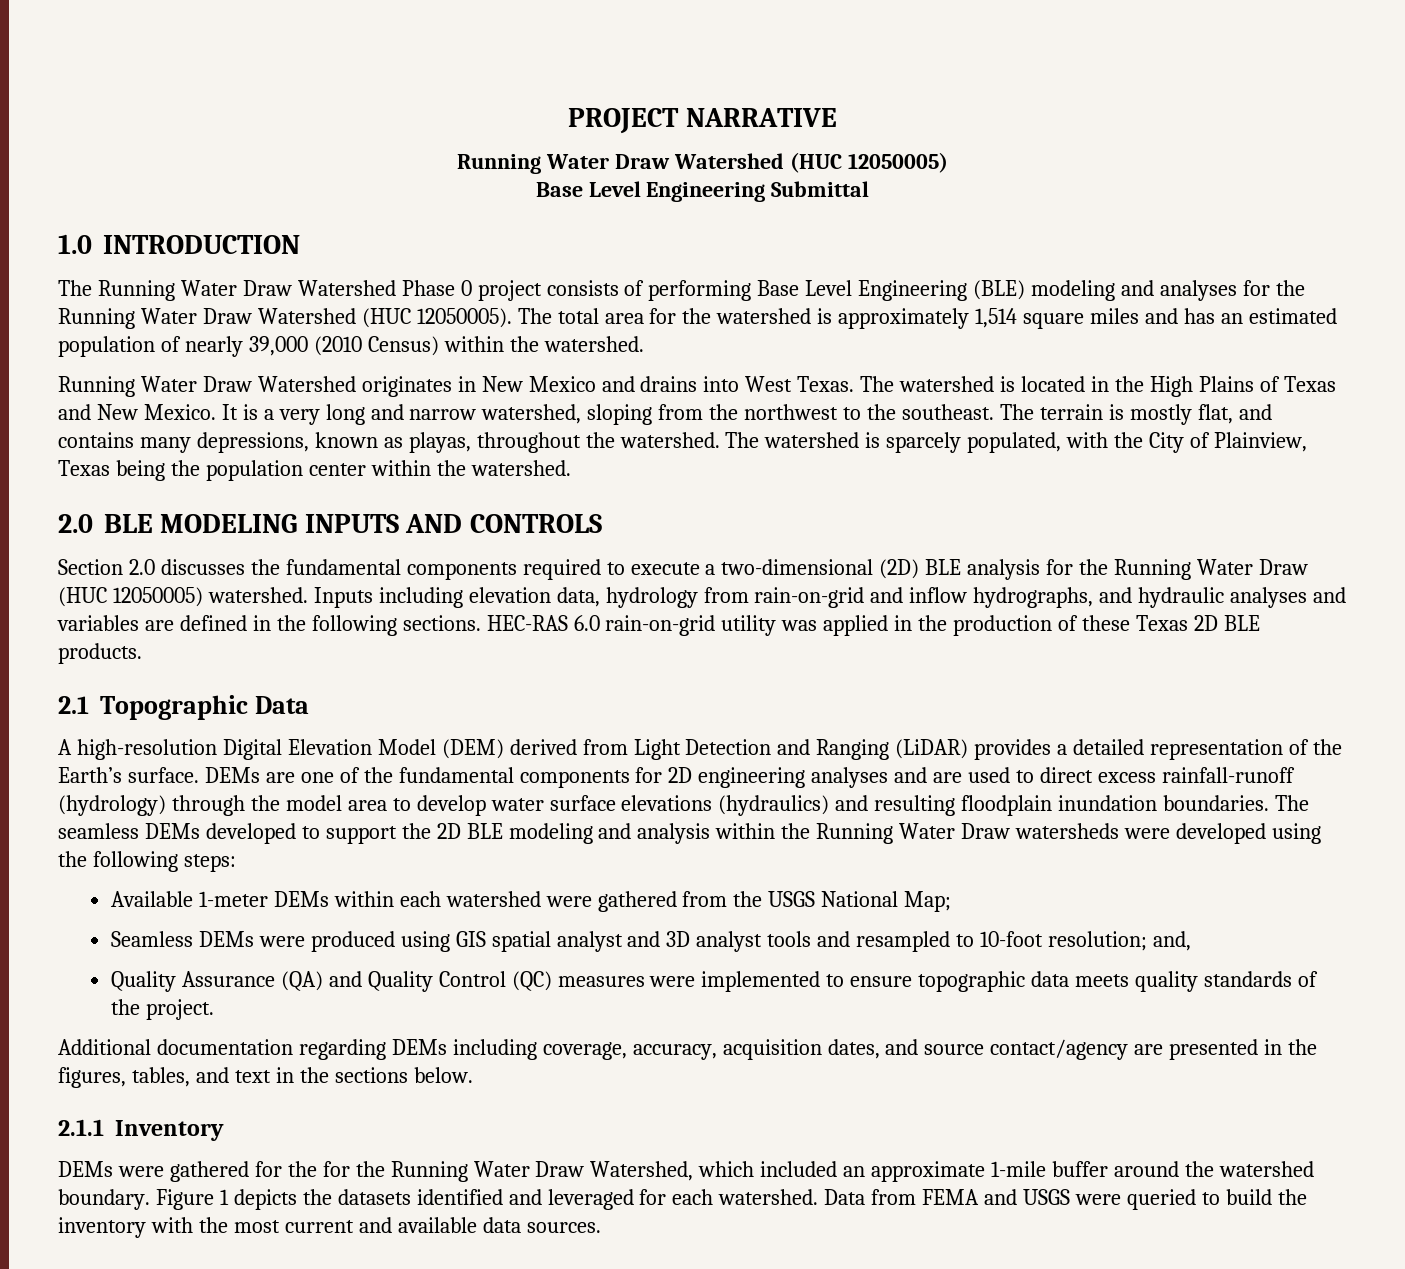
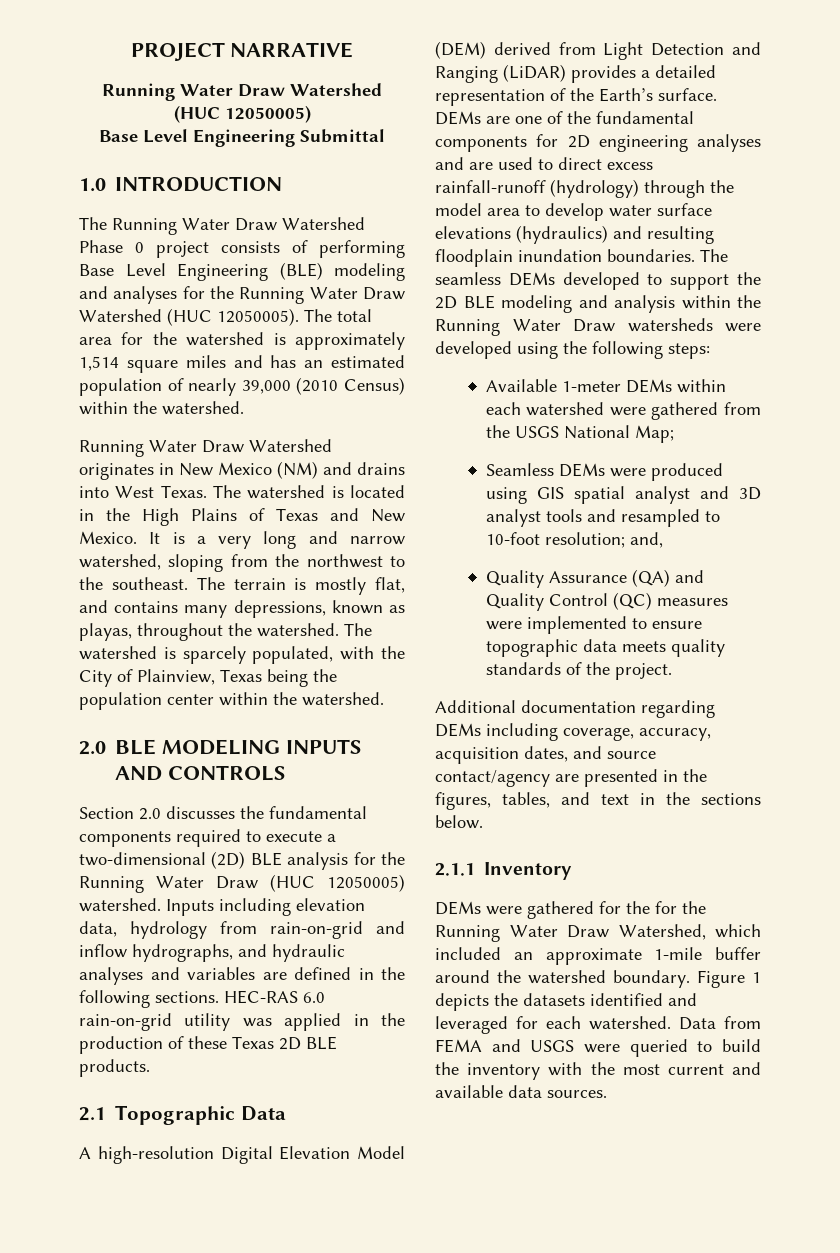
- Running Water Draw Watershed originates in New Mexico and drains into West Texas.
+ Running Water Draw Watershed originates in New Mexico (NM) and drains into West Texas.

